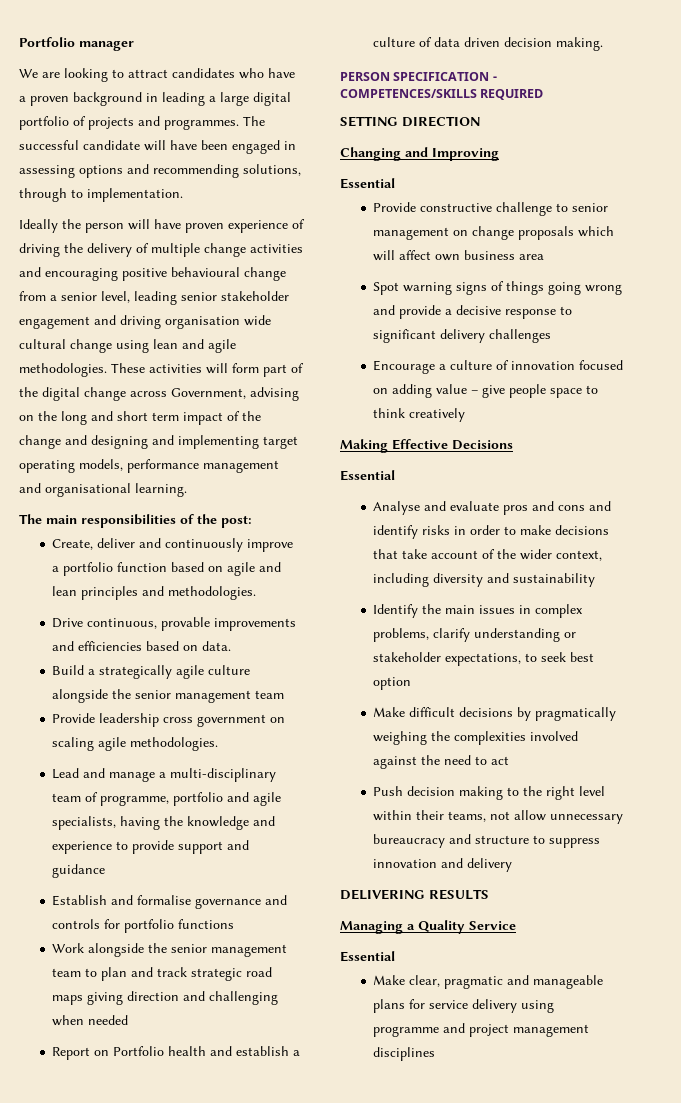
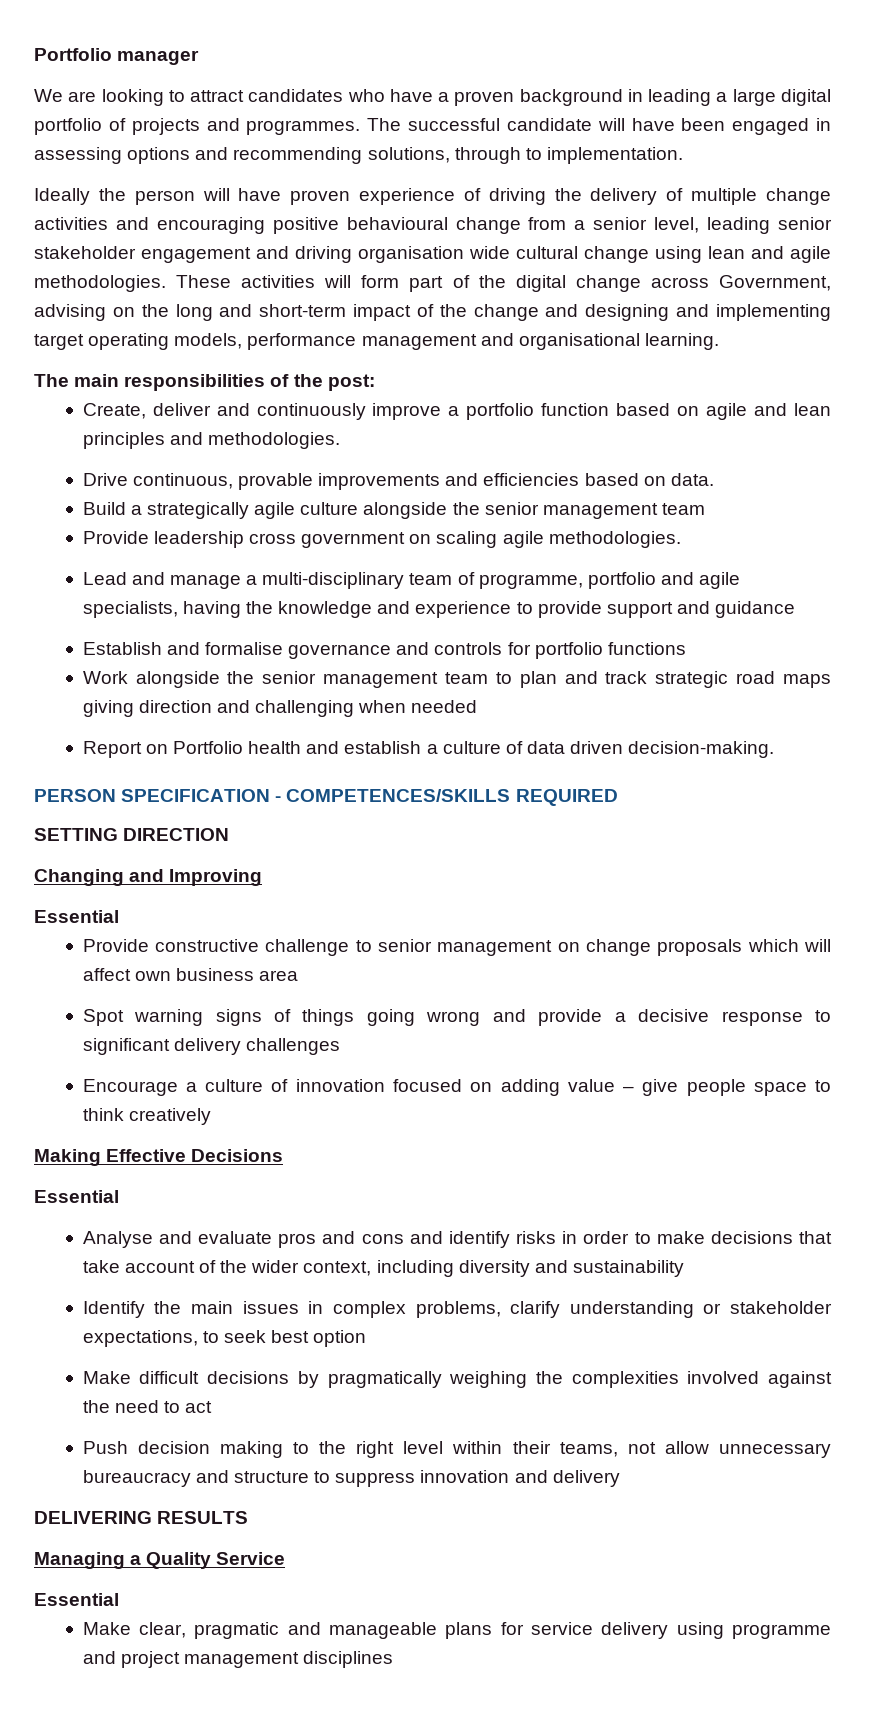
- These activities will form part of the digital change across Government, advising on the long and short term impact of the change and designing and implementing target operating models, performance management and organisational learning.
+ These activities will form part of the digital change across Government, advising on the long and short-term impact of the change and designing and implementing target operating models, performance management and organisational learning.
- Report on Portfolio health and establish a culture of data driven decision making.
+ Report on Portfolio health and establish a culture of data driven decision-making.

